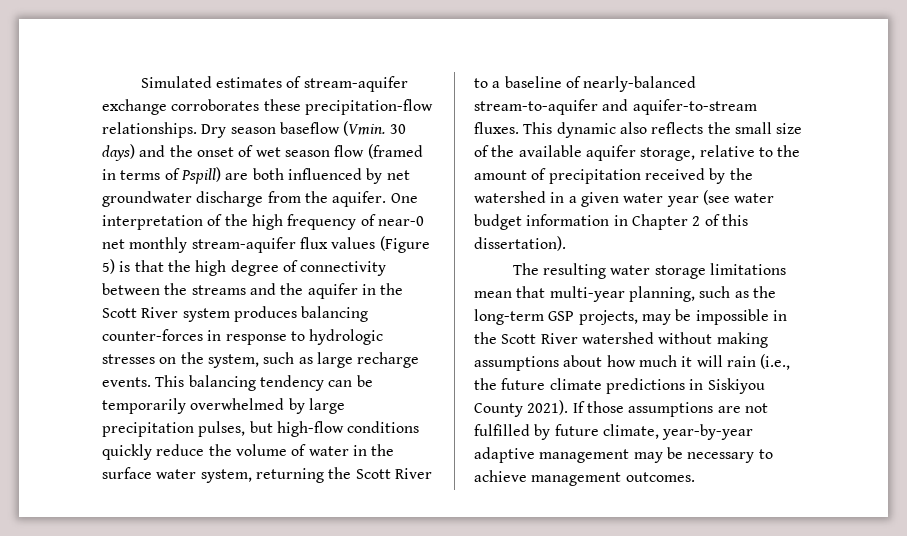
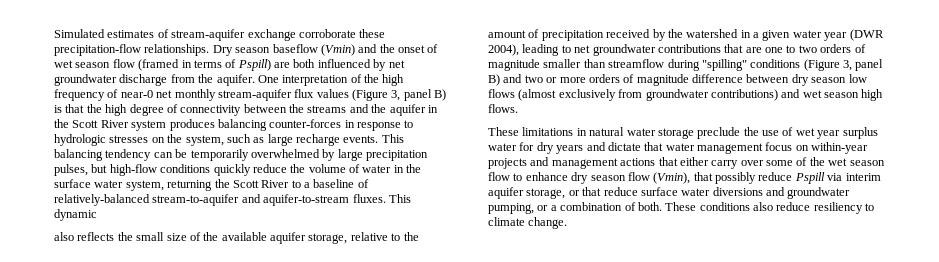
- Simulated estimates of stream-aquifer exchange corroborates these precipitation-flow relationships.
+ Simulated estimates of stream-aquifer exchange corroborate these precipitation-flow relationships.
- Dry season baseflow (Vmin. 30 days) and the onset of wet season flow (framed in terms of Pspill) are both influenced by net groundwater discharge from the aquifer.
+ Dry season baseflow (Vmin) and the onset of wet season flow (framed in terms of Pspill) are both influenced by net groundwater discharge from the aquifer.
- One interpretation of the high frequency of near-0 net monthly stream-aquifer flux values (Figure 5) is that the high degree of connectivity between the streams and the aquifer in the Scott River system produces balancing counter-forces in response to hydrologic stresses on the system, such as large recharge events.
+ One interpretation of the high frequency of near-0 net monthly stream-aquifer flux values (Figure 3, panel B) is that the high degree of connectivity between the streams and the aquifer in the Scott River system produces balancing counter-forces in response to hydrologic stresses on the system, such as large recharge events.
- This balancing tendency can be temporarily overwhelmed by large precipitation pulses, but high-flow conditions quickly reduce the volume of water in the surface water system, returning the Scott River to a baseline of nearly-balanced stream-to-aquifer and aquifer-to-stream fluxes.
+ This balancing tendency can be temporarily overwhelmed by large precipitation pulses, but high-flow conditions quickly reduce the volume of water in the surface water system, returning the Scott River to a baseline of relatively-balanced stream-to-aquifer and aquifer-to-stream fluxes.
- This dynamic also reflects the small size of the available aquifer storage, relative to the amount of precipitation received by the watershed in a given water year (see water budget information in Chapter 2 of this dissertation).
- The resulting water storage limitations mean that multi-year planning, such as the long-term GSP projects, may be impossible in the Scott River watershed without making assumptions about how much it will rain (i.e., the future climate predictions in Siskiyou County 2021). If those assumptions are not fulfilled by future climate, year-by-year adaptive management may be necessary to achieve management outcomes.
+ This dynamic
+ also reflects the small size of the available aquifer storage, relative to the amount of precipitation received by the watershed in a given water year (DWR 2004), leading to net groundwater contributions that are one to two orders of magnitude smaller than streamflow during "spilling" conditions (Figure 3, panel B) and two or more orders of magnitude difference between dry season low flows (almost exclusively from groundwater contributions) and wet season high flows.
+ These limitations in natural water storage preclude the use of wet year surplus water for dry years and dictate that water management focus on within-year projects and management actions that either carry over some of the wet season flow to enhance dry season flow (Vmin), that possibly reduce Pspill via interim aquifer storage, or that reduce surface water diversions and groundwater pumping, or a combination of both. These conditions also reduce resiliency to climate change.

